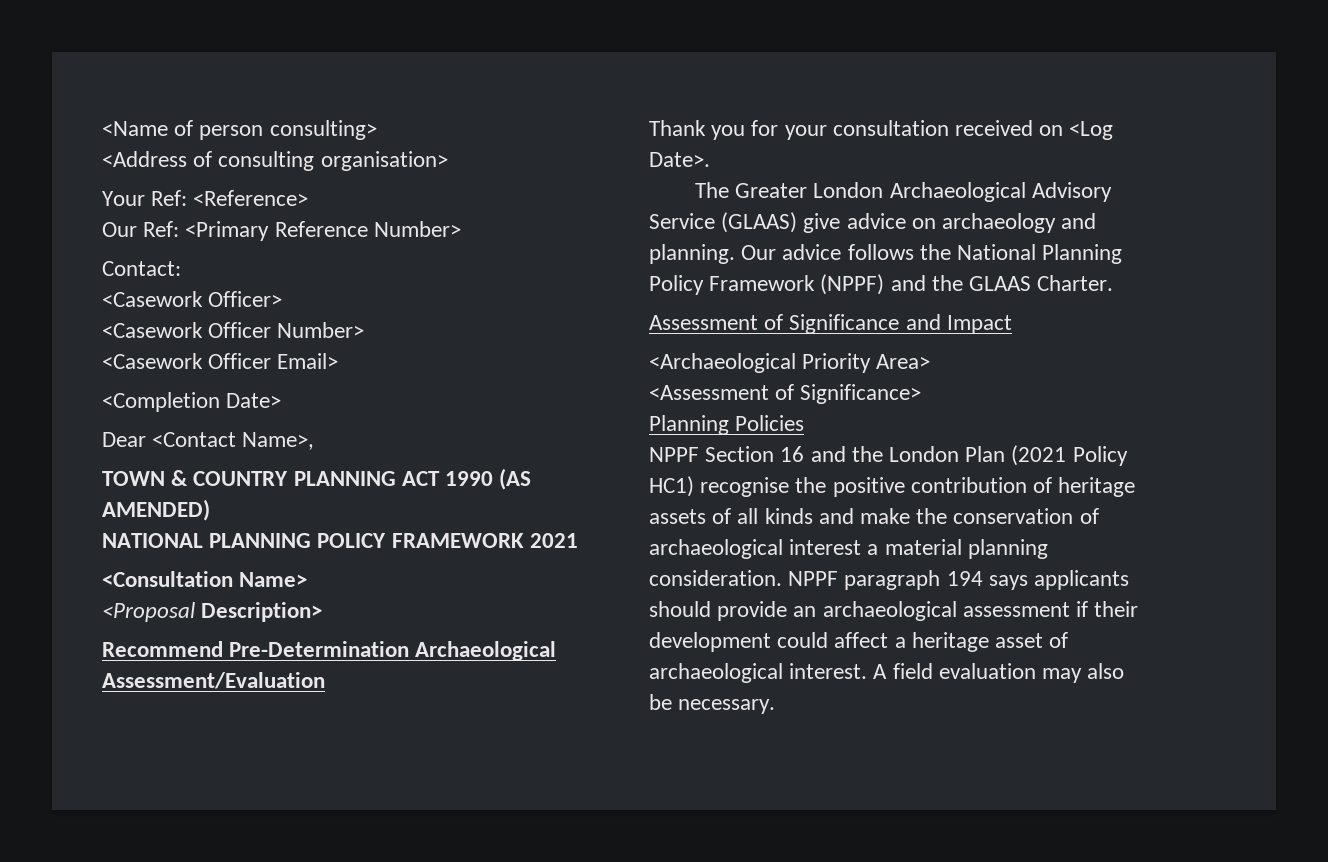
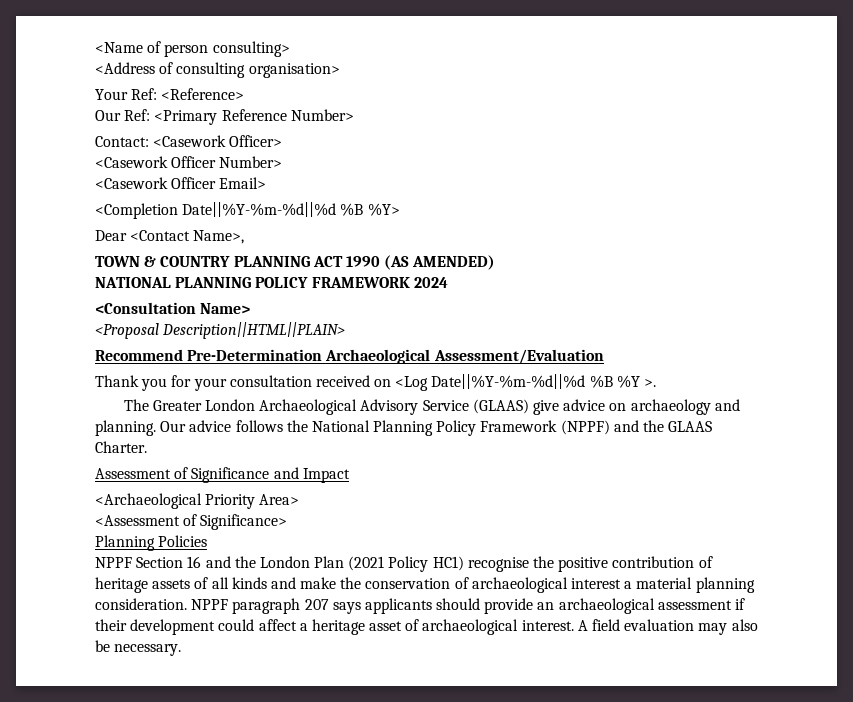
- Contact:
- <Casework Officer>
+ Contact: <Casework Officer>
- <Completion Date>
+ <Completion Date||%Y-%m-%d||%d %B %Y>
- NATIONAL PLANNING POLICY FRAMEWORK 2021
+ NATIONAL PLANNING POLICY FRAMEWORK 2024
- <Proposal Description>
+ <Proposal Description||HTML||PLAIN>
- Thank you for your consultation received on <Log Date>.
+ Thank you for your consultation received on <Log Date||%Y-%m-%d||%d %B %Y >.
- NPPF paragraph 194 says applicants should provide an archaeological assessment if their development could affect a heritage asset of archaeological interest.
+ NPPF paragraph 207 says applicants should provide an archaeological assessment if their development could affect a heritage asset of archaeological interest.

